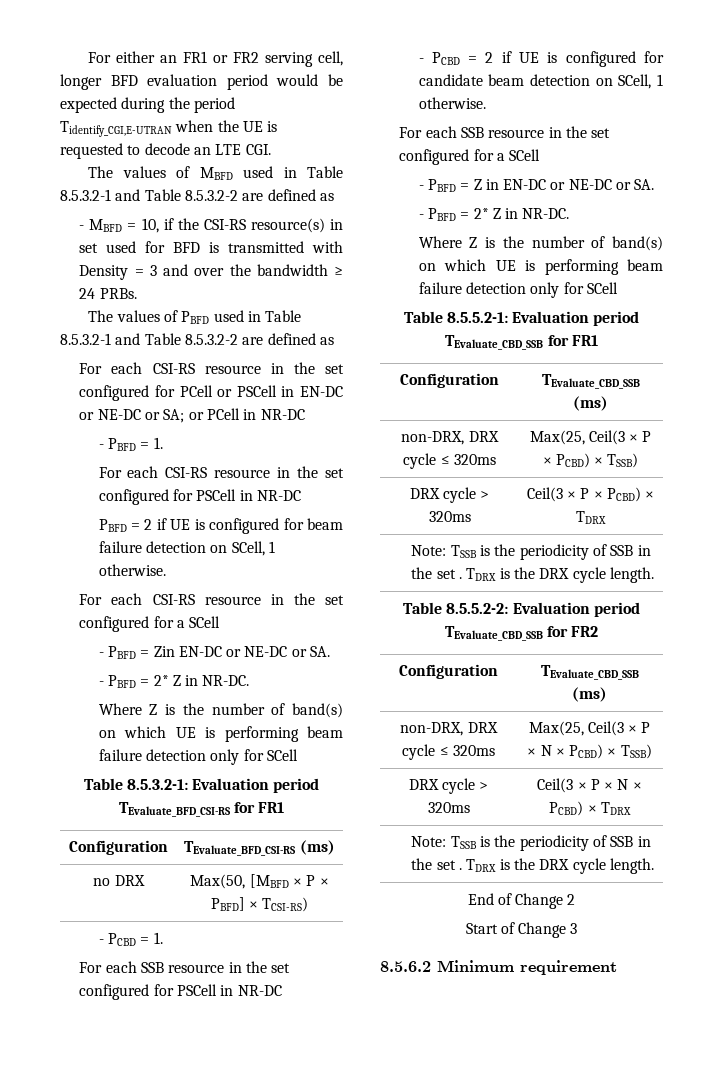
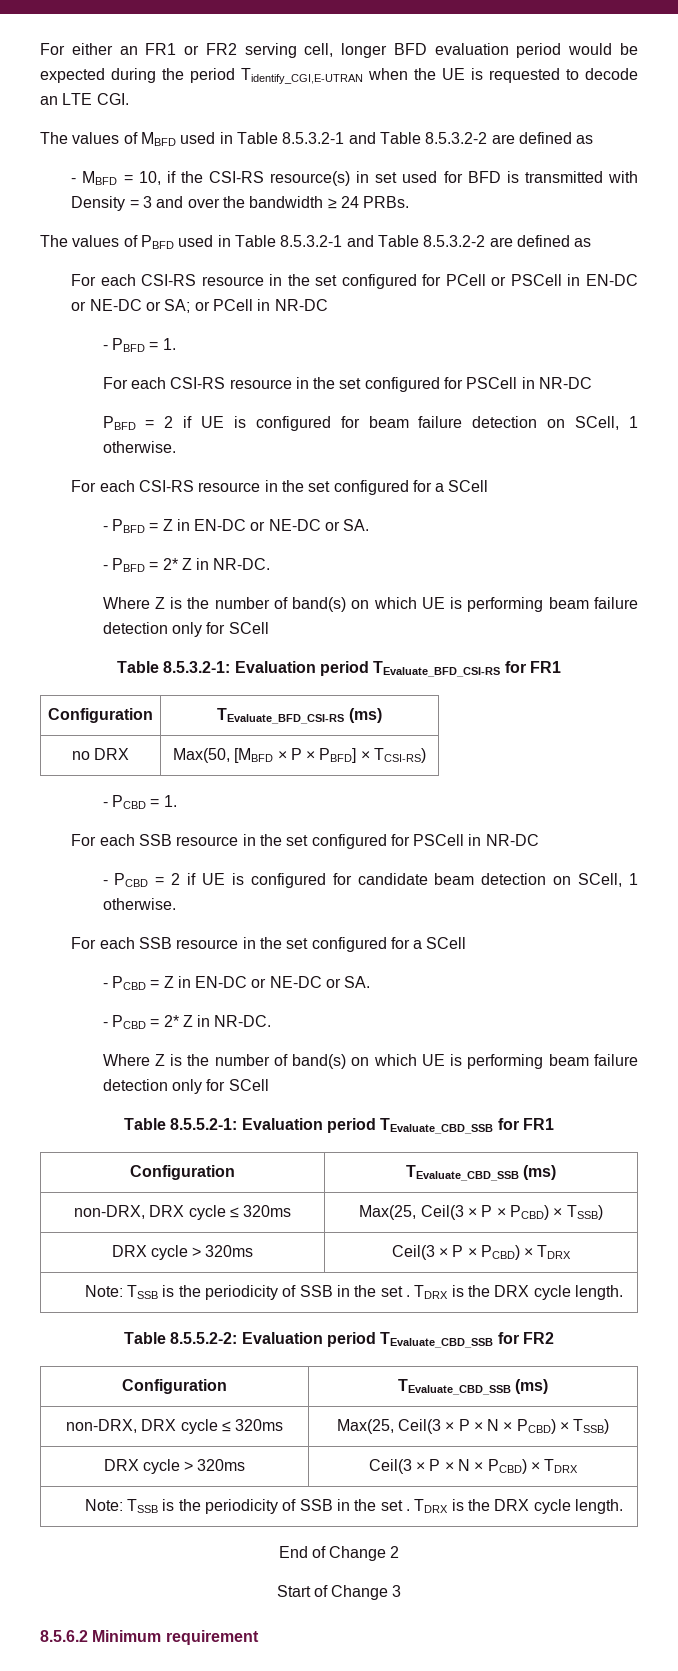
- - PBFD = Zin EN-DC or NE-DC or SA.
+ - PBFD = Z in EN-DC or NE-DC or SA.
- - PBFD = Z in EN-DC or NE-DC or SA.
- - PBFD = 2* Z in NR-DC.
+ - PCBD = Z in EN-DC or NE-DC or SA.
+ - PCBD = 2* Z in NR-DC.

